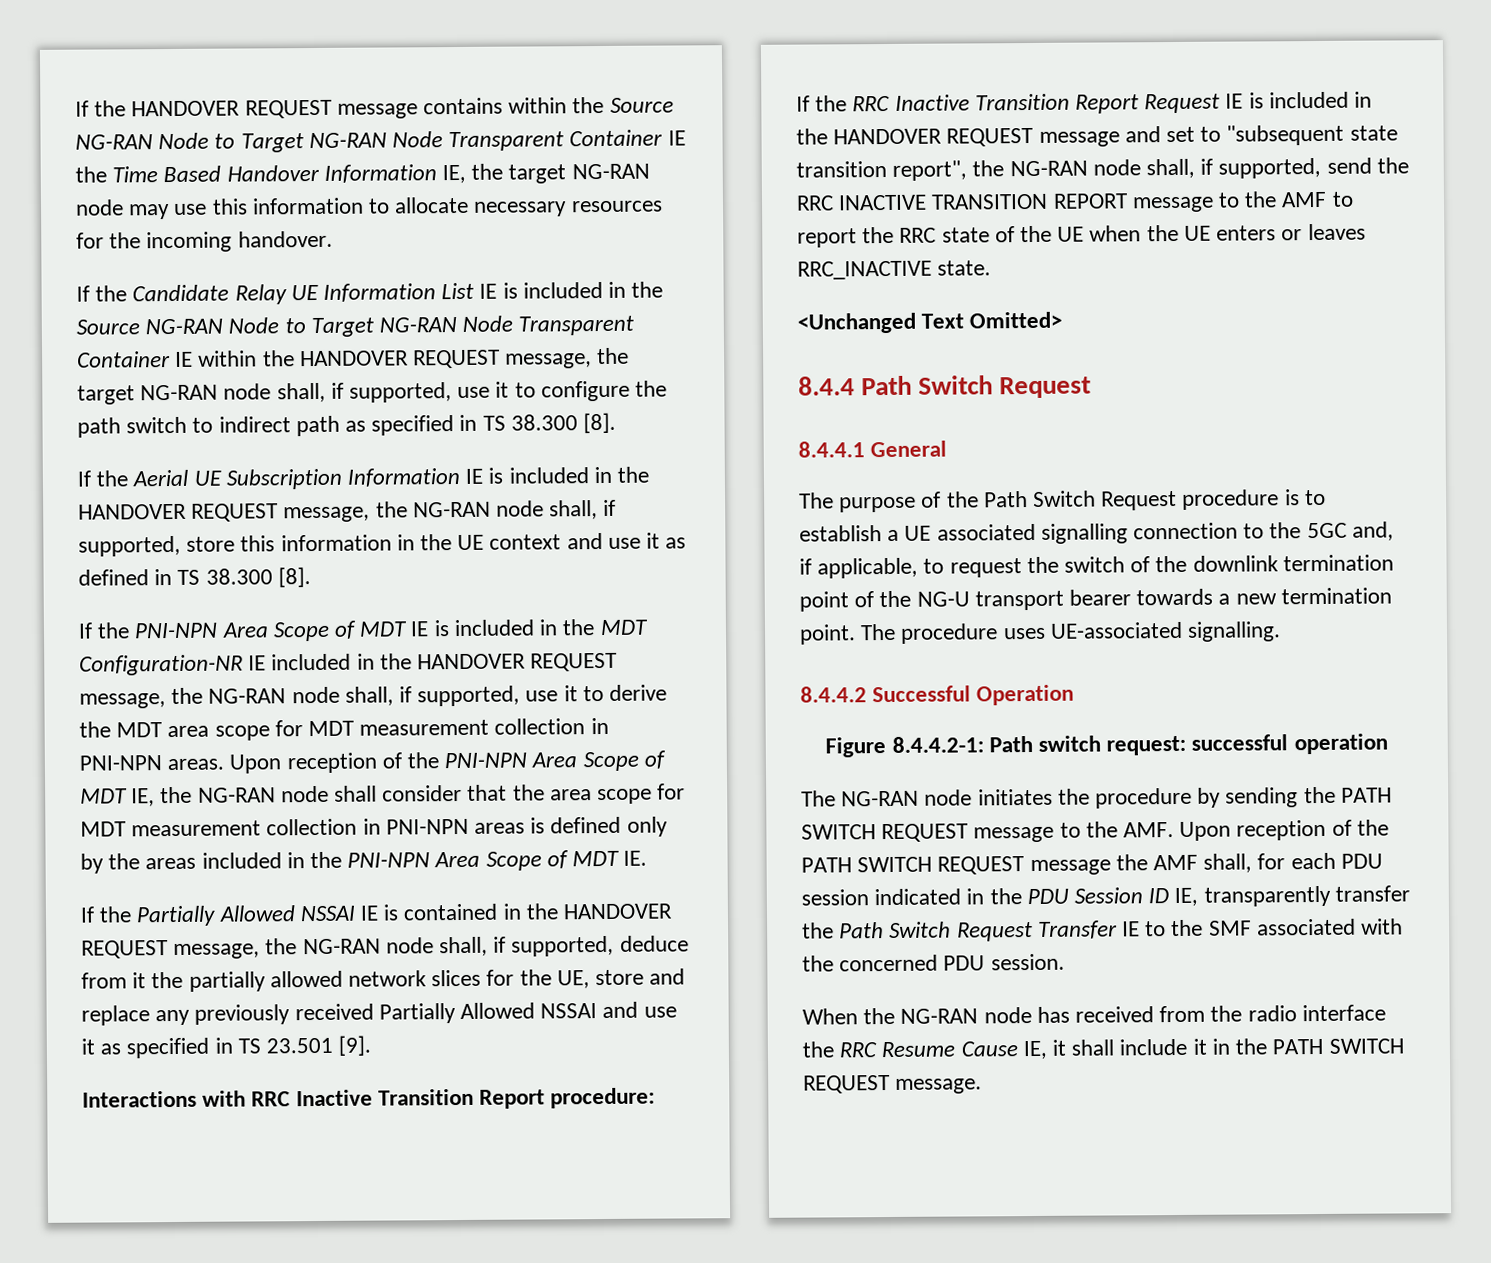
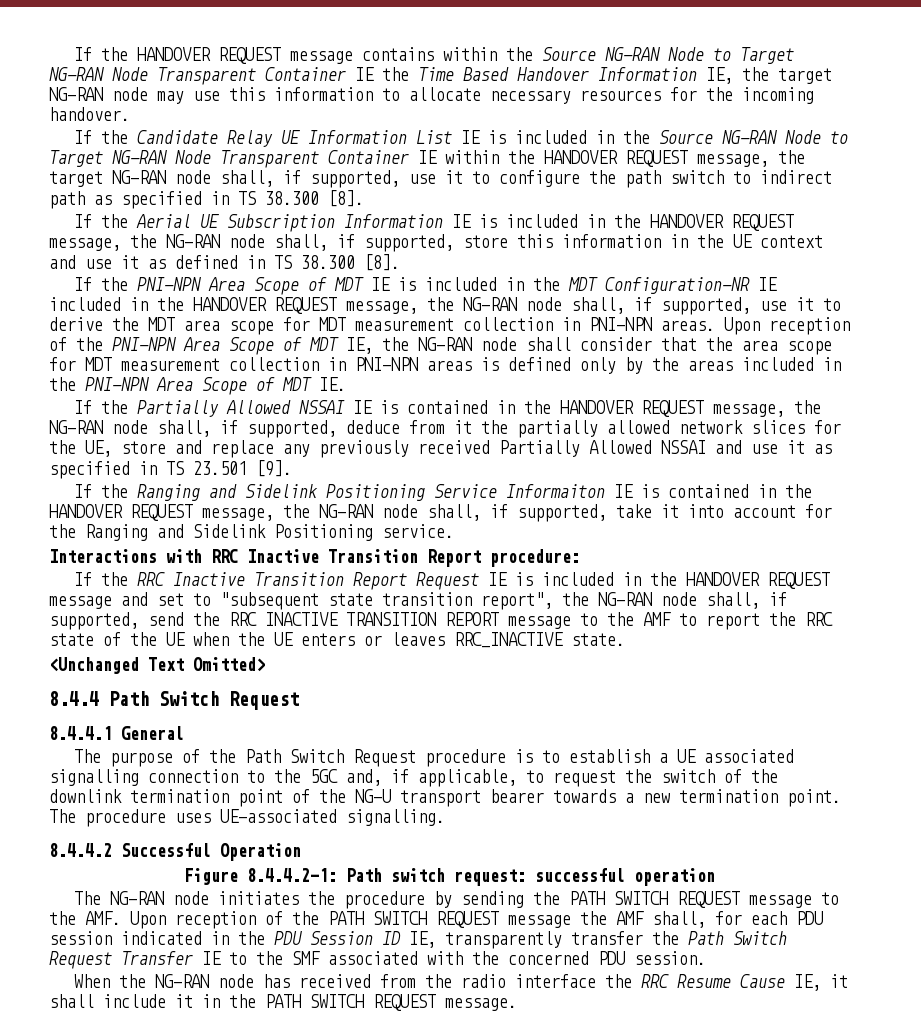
+ If the Ranging and Sidelink Positioning Service Informaiton IE is contained in the HANDOVER REQUEST message, the NG-RAN node shall, if supported, take it into account for the Ranging and Sidelink Positioning service.

